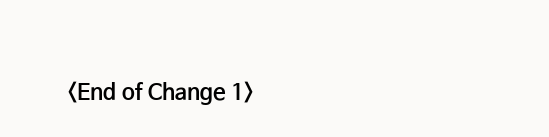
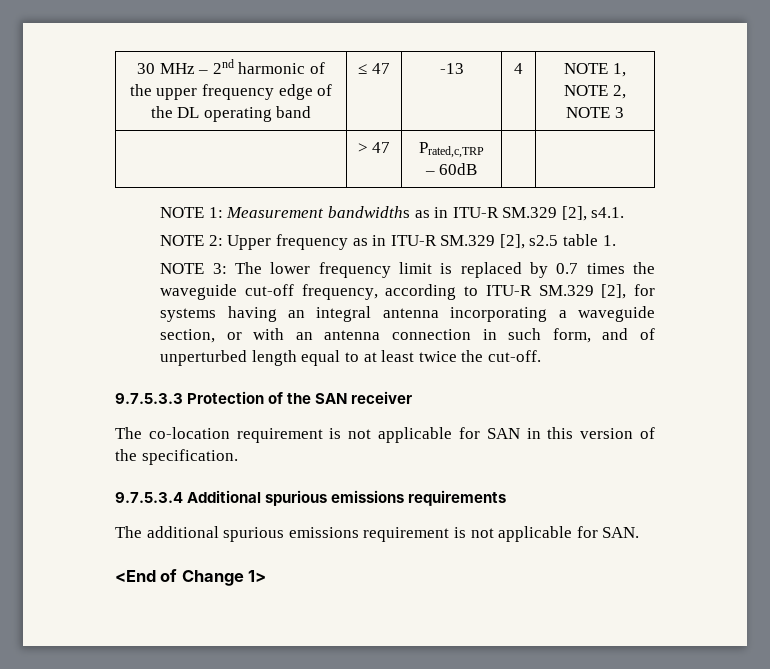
+ 30 MHz – 2nd harmonic of the upper frequency edge of the DL operating band | ≤ 47 | -13 | 4 | NOTE 1, NOTE 2, NOTE 3
+ | > 47 | Prated,c,TRP – 60dB | |
+ NOTE 1: Measurement bandwidths as in ITU-R SM.329 [2], s4.1.
+ NOTE 2: Upper frequency as in ITU-R SM.329 [2], s2.5 table 1.
+ NOTE 3: The lower frequency limit is replaced by 0.7 times the waveguide cut-off frequency, according to ITU-R SM.329 [2], for systems having an integral antenna incorporating a waveguide section, or with an antenna connection in such form, and of unperturbed length equal to at least twice the cut-off.
+ 9.7.5.3.3 Protection of the SAN receiver
+ The co-location requirement is not applicable for SAN in this version of the specification.
+ 9.7.5.3.4 Additional spurious emissions requirements
+ The additional spurious emissions requirement is not applicable for SAN.

